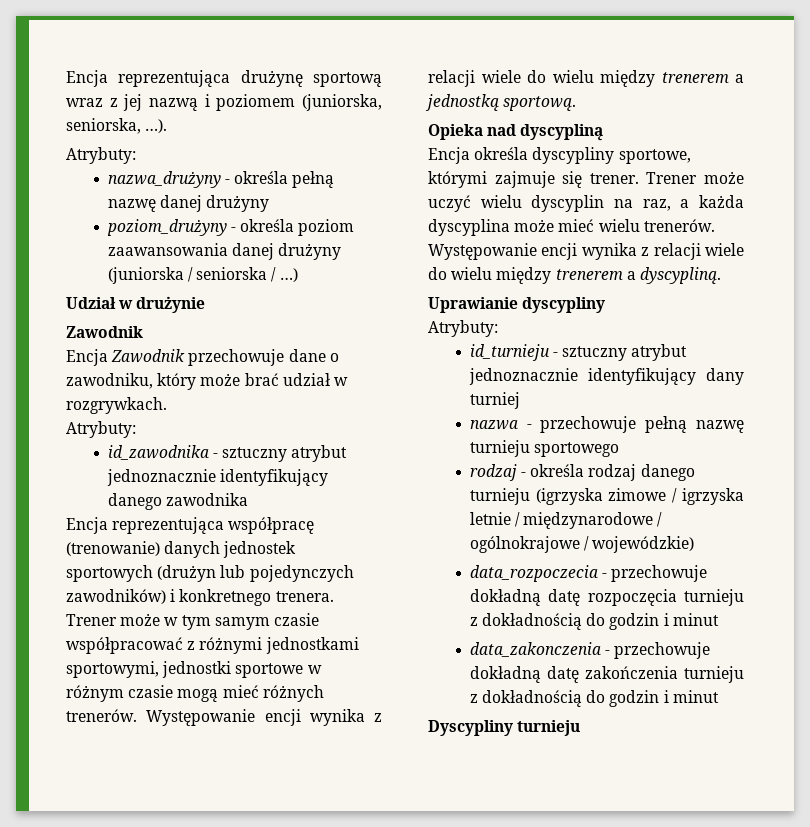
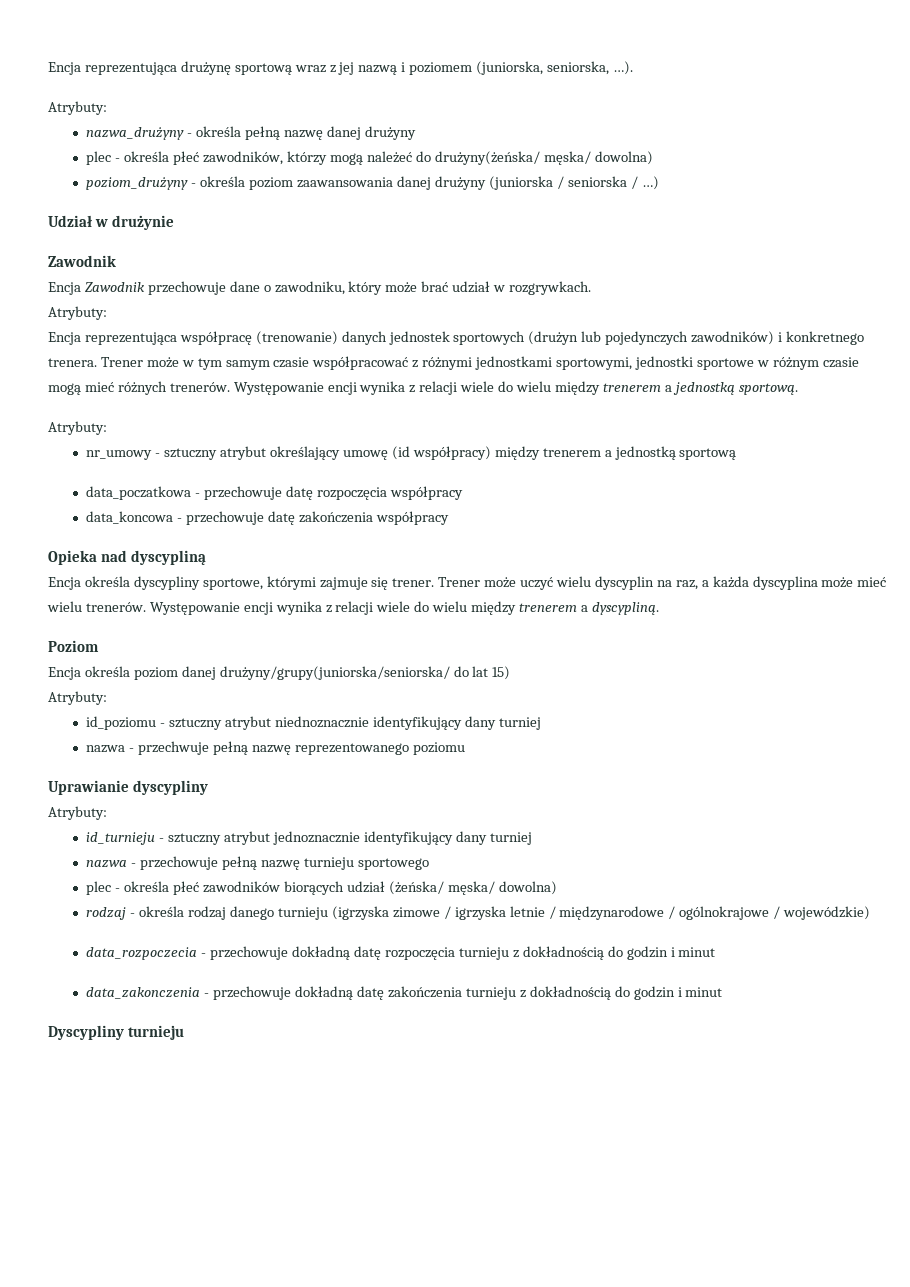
+ plec - określa płeć zawodników, którzy mogą należeć do drużyny(żeńska/ męska/ dowolna)
- id_zawodnika - sztuczny atrybut jednoznacznie identyfikujący danego zawodnika
  Występowanie encji wynika z relacji wiele do wielu między trenerem a jednostką sportową.
+ Atrybuty:
+ nr_umowy - sztuczny atrybut określający umowę (id współpracy) między trenerem a jednostką sportową
+ data_poczatkowa - przechowuje datę rozpoczęcia współpracy
+ data_koncowa - przechowuje datę zakończenia współpracy
+ Poziom
+ Encja określa poziom danej drużyny/grupy(juniorska/seniorska/ do lat 15)
+ Atrybuty:
+ id_poziomu - sztuczny atrybut niednoznacznie identyfikujący dany turniej
+ nazwa - przechwuje pełną nazwę reprezentowanego poziomu
+ plec - określa płeć zawodników biorących udział (żeńska/ męska/ dowolna)

